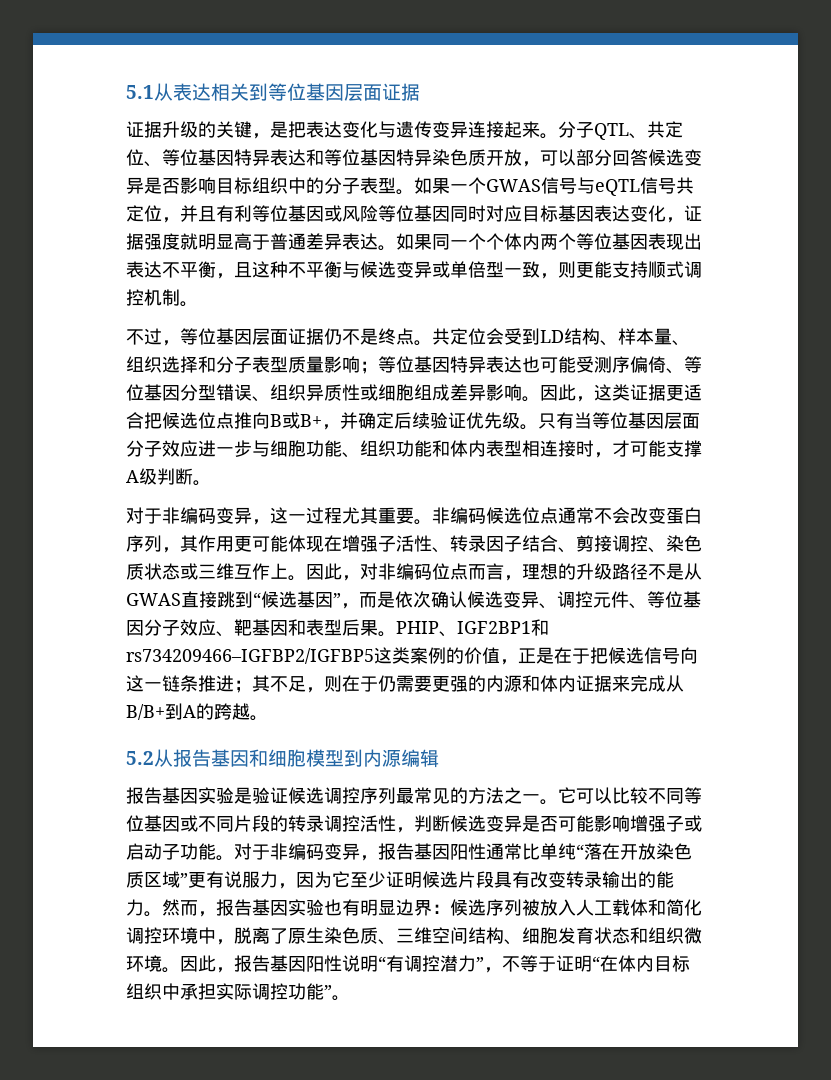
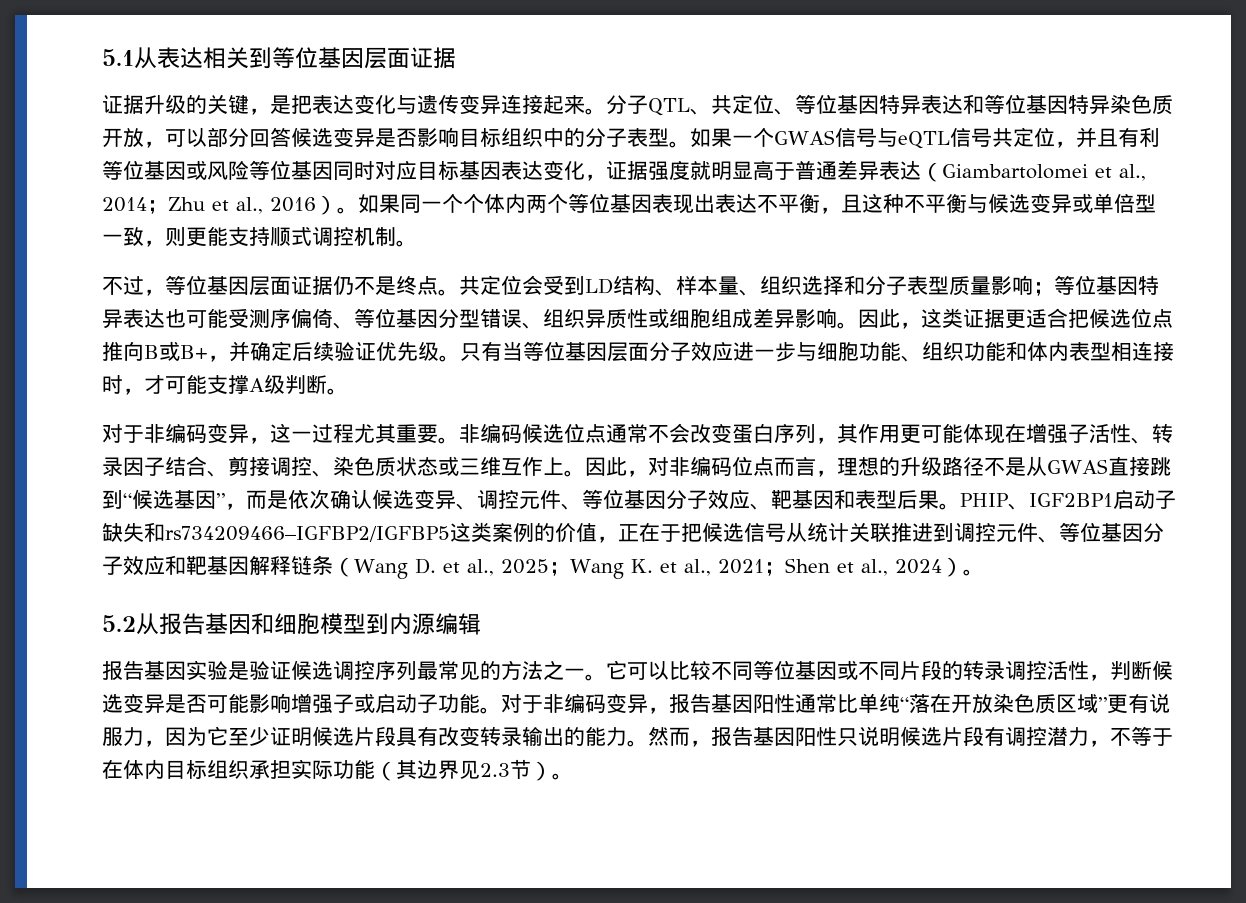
- 如果一个GWAS信号与eQTL信号共定位，并且有利等位基因或风险等位基因同时对应目标基因表达变化，证据强度就明显高于普通差异表达。
+ 如果一个GWAS信号与eQTL信号共定位，并且有利等位基因或风险等位基因同时对应目标基因表达变化，证据强度就明显高于普通差异表达（Giambartolomei et al., 2014；Zhu et al., 2016）。
- PHIP、IGF2BP1和rs734209466–IGFBP2/IGFBP5这类案例的价值，正是在于把候选信号向这一链条推进；其不足，则在于仍需要更强的内源和体内证据来完成从B/B+到A的跨越。
+ PHIP、IGF2BP1启动子缺失和rs734209466–IGFBP2/IGFBP5这类案例的价值，正在于把候选信号从统计关联推进到调控元件、等位基因分子效应和靶基因解释链条（Wang D. et al., 2025；Wang K. et al., 2021；Shen et al., 2024）。
- 然而，报告基因实验也有明显边界：候选序列被放入人工载体和简化调控环境中，脱离了原生染色质、三维空间结构、细胞发育状态和组织微环境。因此，报告基因阳性说明“有调控潜力”，不等于证明“在体内目标组织中承担实际调控功能”。
+ 然而，报告基因阳性只说明候选片段有调控潜力，不等于在体内目标组织承担实际功能（其边界见2.3节）。

